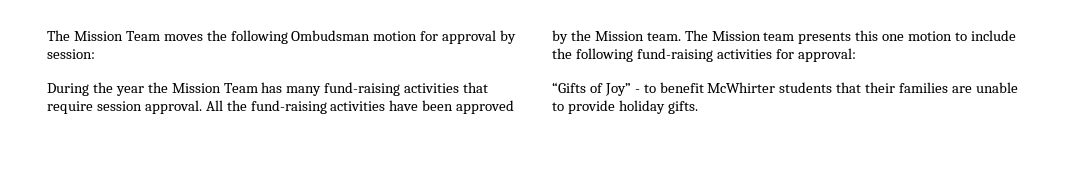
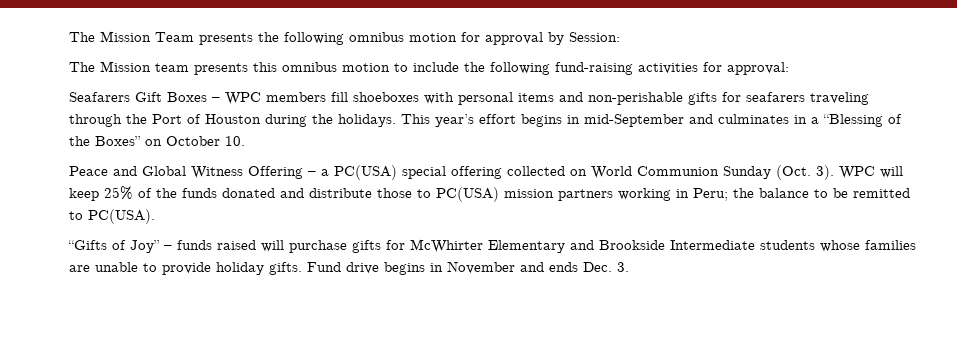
- The Mission Team moves the following Ombudsman motion for approval by session:
- During the year the Mission Team has many fund-raising activities that require session approval. All the fund-raising activities have been approved by the Mission team. The Mission team presents this one motion to include the following fund-raising activities for approval:
+ The Mission Team presents the following omnibus motion for approval by Session:
+ The Mission team presents this omnibus motion to include the following fund-raising activities for approval:
- “Gifts of Joy” - to benefit McWhirter students that their families are unable to provide holiday gifts.
+ Seafarers Gift Boxes – WPC members fill shoeboxes with personal items and non-perishable gifts for seafarers traveling through the Port of Houston during the holidays. This year’s effort begins in mid-September and culminates in a “Blessing of the Boxes” on October 10.
+ Peace and Global Witness Offering – a PC(USA) special offering collected on World Communion Sunday (Oct. 3). WPC will keep 25% of the funds donated and distribute those to PC(USA) mission partners working in Peru; the balance to be remitted to PC(USA).
+ “Gifts of Joy” – funds raised will purchase gifts for McWhirter Elementary and Brookside Intermediate students whose families are unable to provide holiday gifts.
+ Fund drive begins in November and ends Dec. 3.

